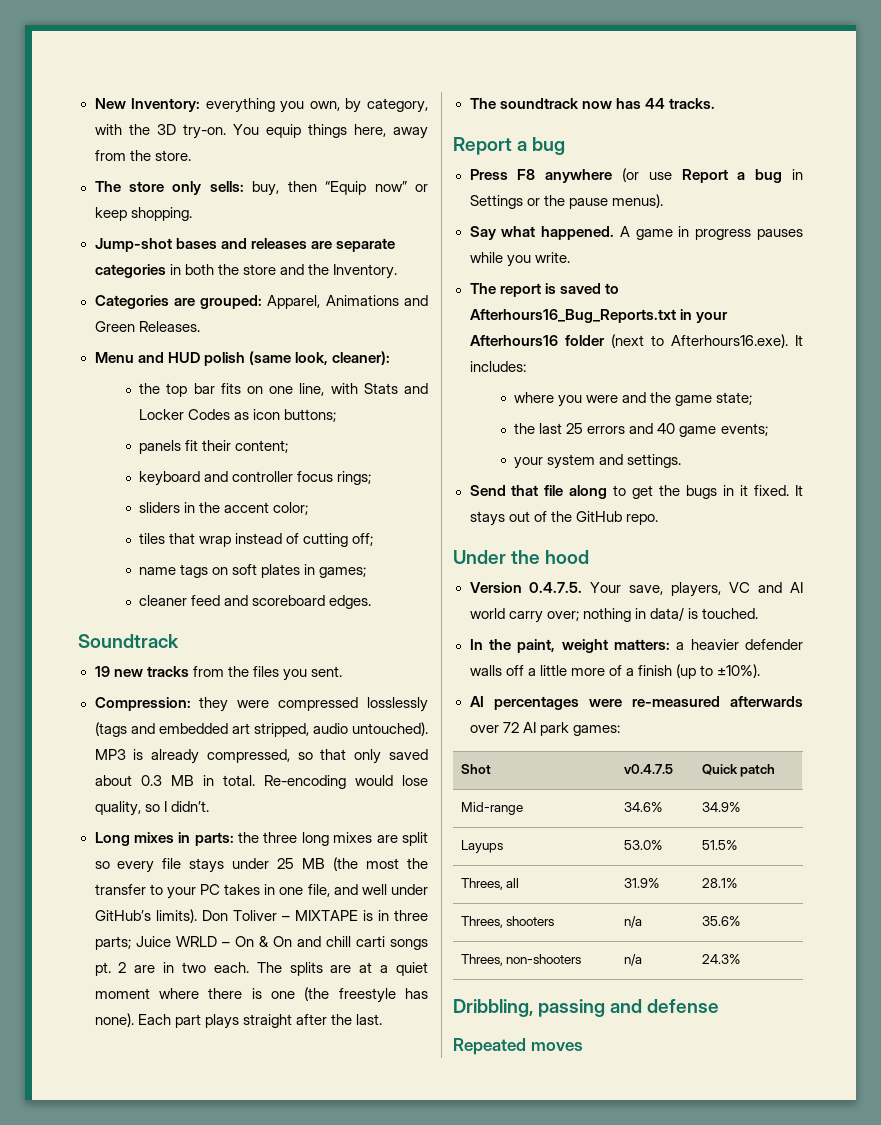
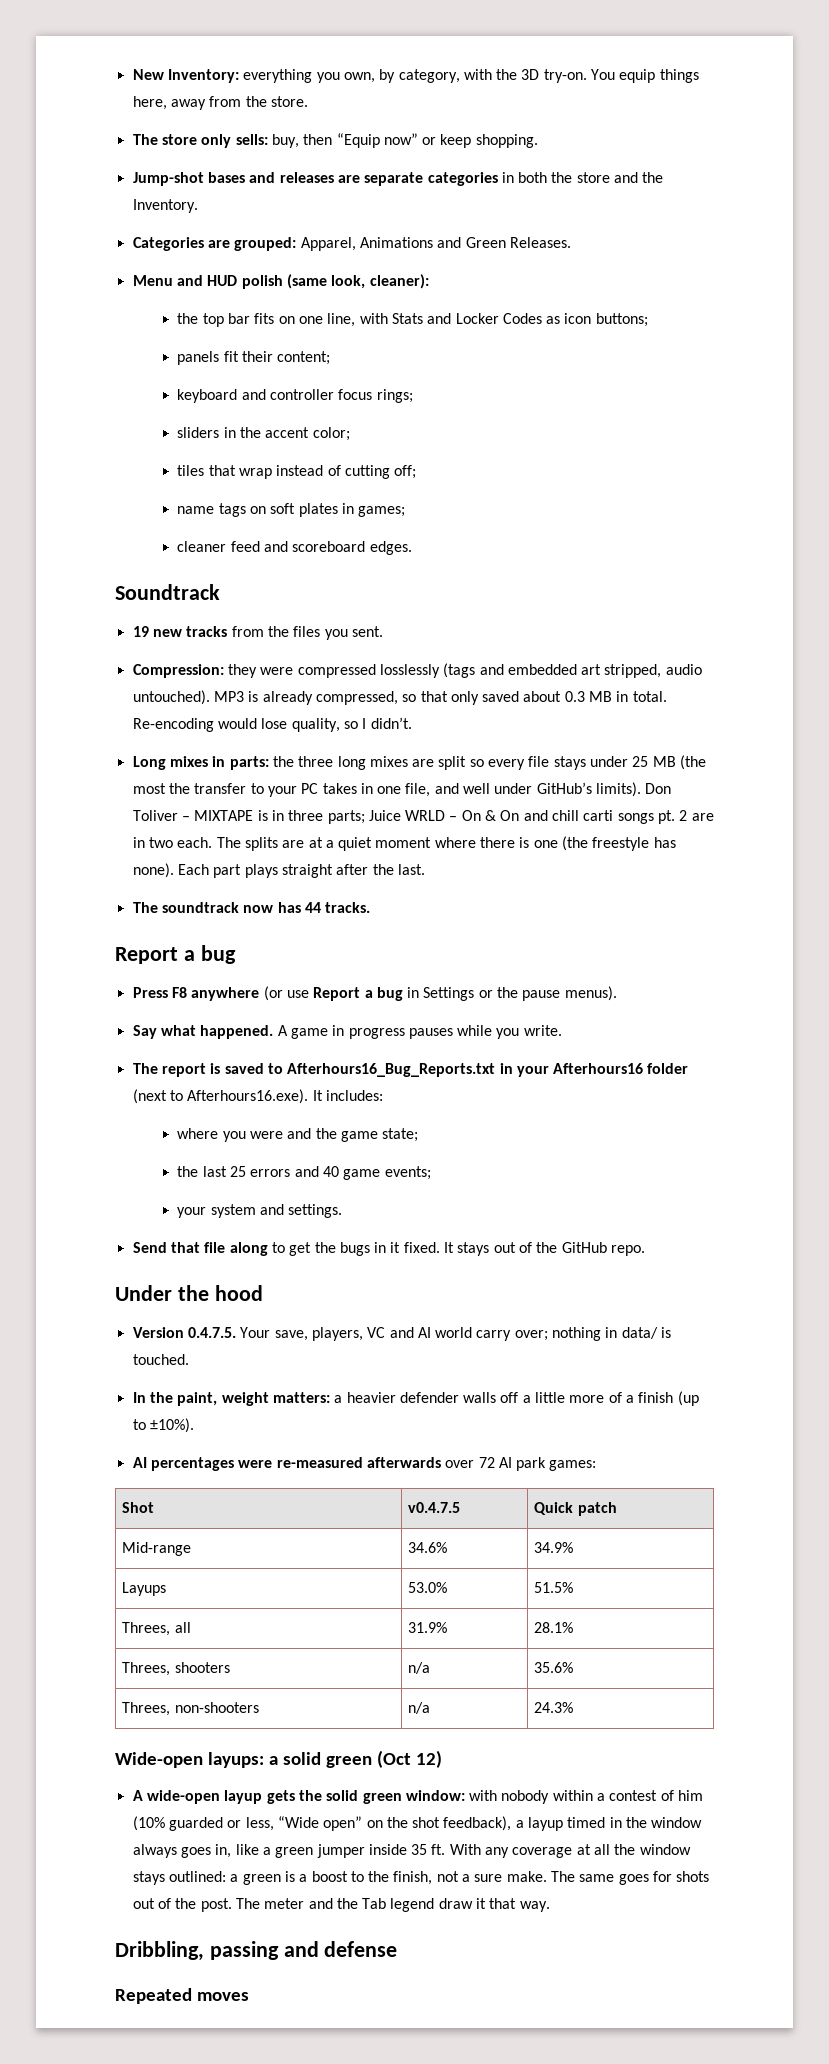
+ Wide-open layups: a solid green (Oct 12)
+ A wide-open layup gets the solid green window: with nobody within a contest of him (10% guarded or less, “Wide open” on the shot feedback), a layup timed in the window always goes in, like a green jumper inside 35 ft. With any coverage at all the window stays outlined: a green is a boost to the finish, not a sure make. The same goes for shots out of the post. The meter and the Tab legend draw it that way.

